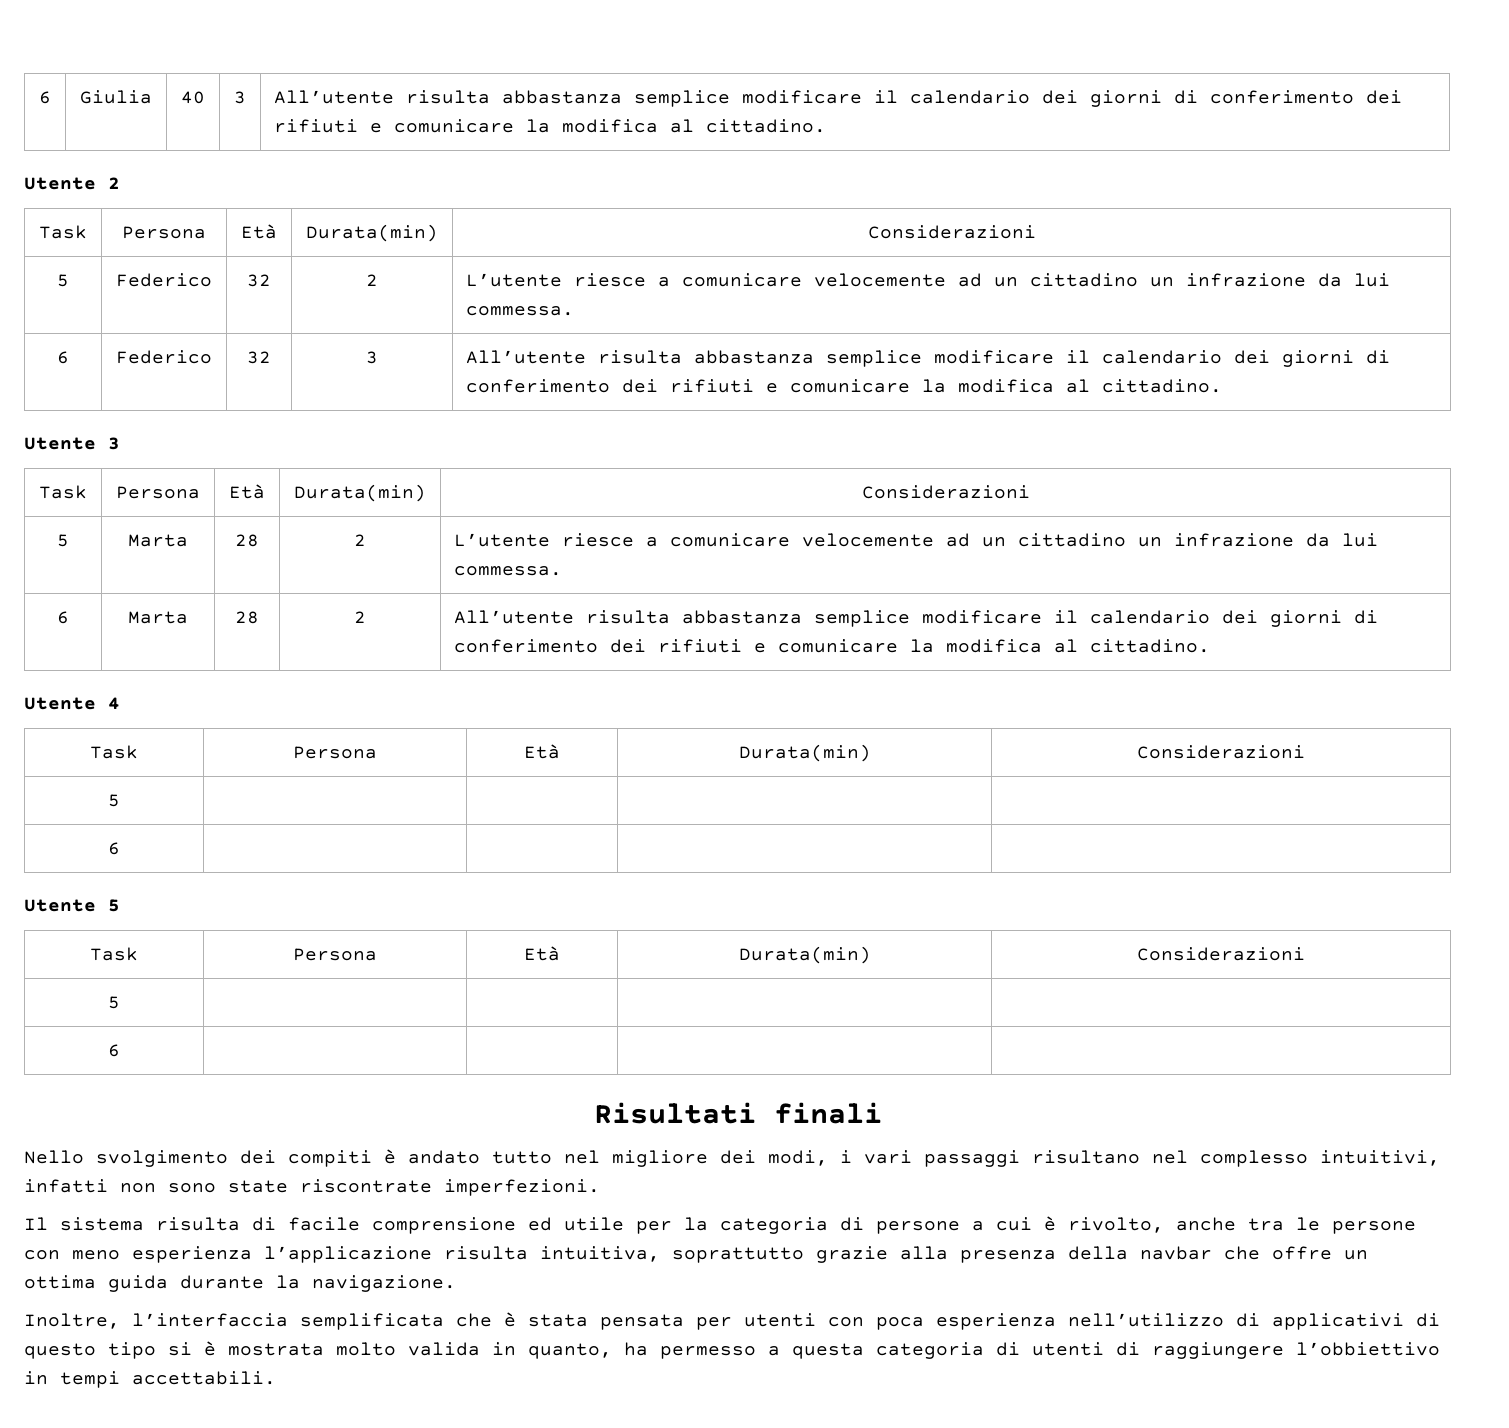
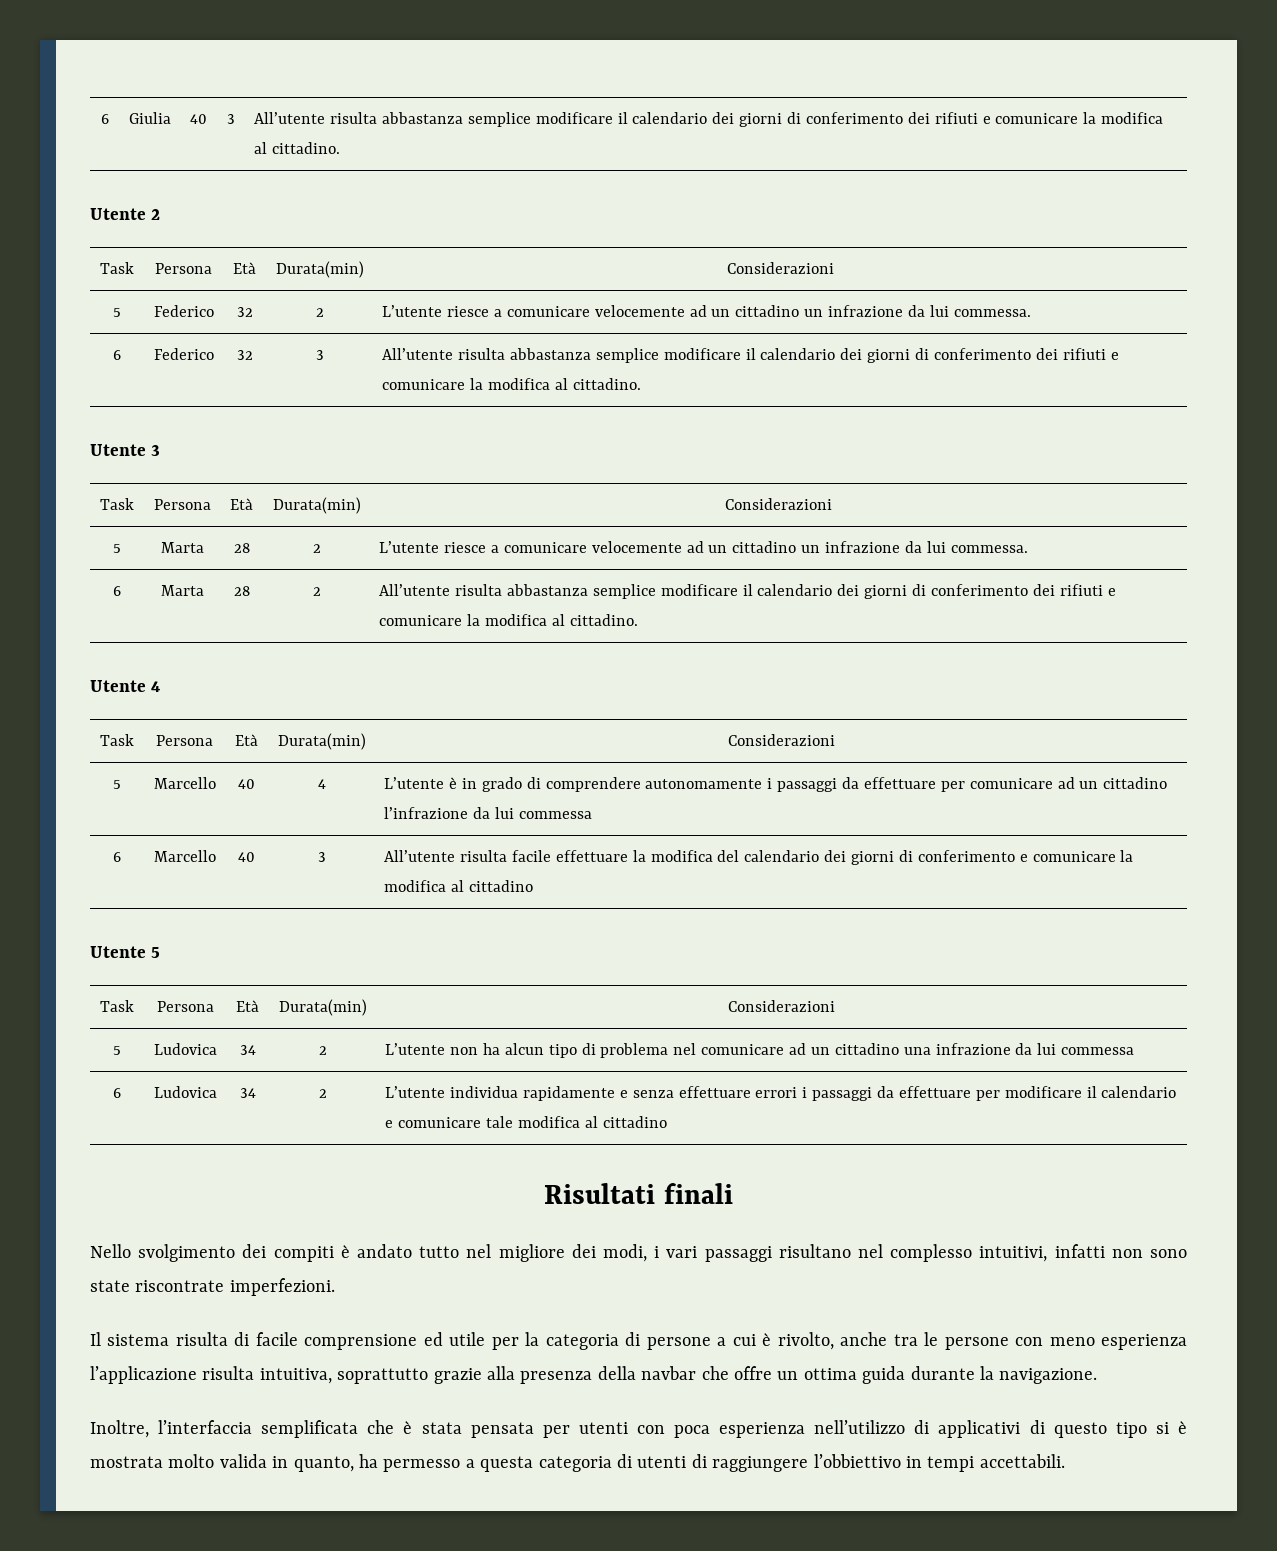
  Utente 4
  Task | Persona | Età | Durata(min) | Considerazioni
- 5 | | | |
- 6 | | | |
+ 5 | Marcello | 40 | 4 | L’utente è in grado di comprendere autonomamente i passaggi da effettuare per comunicare ad un cittadino l’infrazione da lui commessa
+ 6 | Marcello | 40 | 3 | All’utente risulta facile effettuare la modifica del calendario dei giorni di conferimento e comunicare la modifica al cittadino
  Utente 5
  Task | Persona | Età | Durata(min) | Considerazioni
- 5 | | | |
- 6 | | | |
+ 5 | Ludovica | 34 | 2 | L’utente non ha alcun tipo di problema nel comunicare ad un cittadino una infrazione da lui commessa
+ 6 | Ludovica | 34 | 2 | L’utente individua rapidamente e senza effettuare errori i passaggi da effettuare per modificare il calendario e comunicare tale modifica al cittadino

